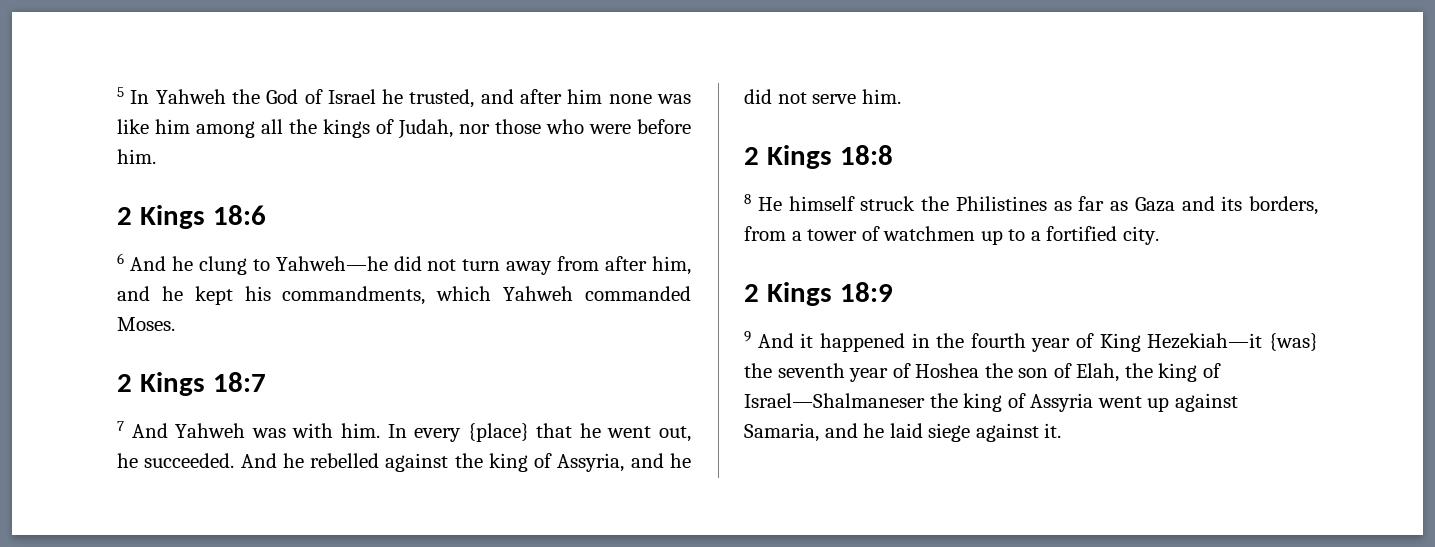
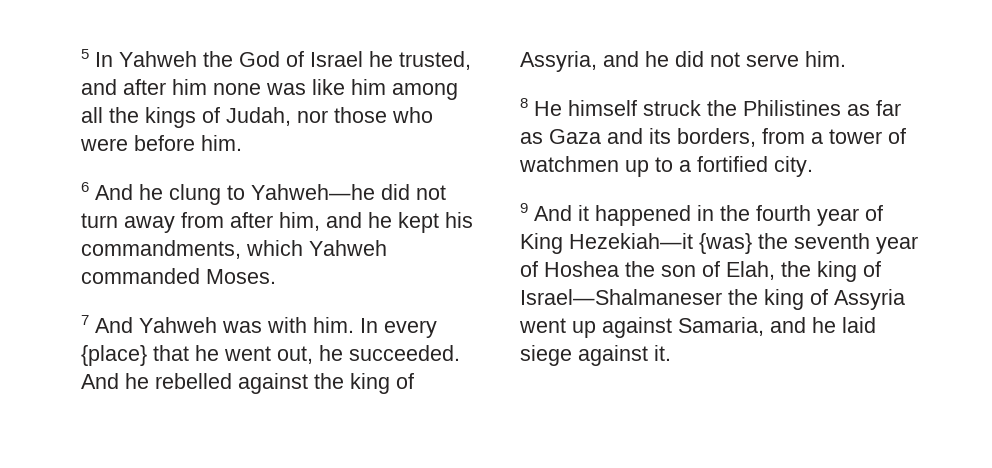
- 2 Kings 18:6
- 2 Kings 18:7
- 2 Kings 18:8
- 2 Kings 18:9

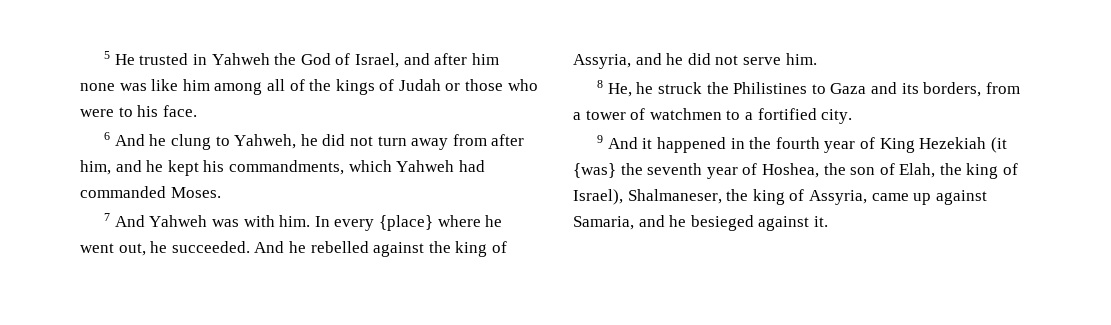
- 5 In Yahweh the God of Israel he trusted, and after him none was like him among all the kings of Judah, nor those who were before him.
+ 5 He trusted in Yahweh the God of Israel, and after him none was like him among all of the kings of Judah or those who were to his face.
- 6 And he clung to Yahweh—he did not turn away from after him, and he kept his commandments, which Yahweh commanded Moses.
+ 6 And he clung to Yahweh, he did not turn away from after him, and he kept his commandments, which Yahweh had commanded Moses.
- In every {place} that he went out, he succeeded.
+ In every {place} where he went out, he succeeded.
- 8 He himself struck the Philistines as far as Gaza and its borders, from a tower of watchmen up to a fortified city.
+ 8 He, he struck the Philistines to Gaza and its borders, from a tower of watchmen to a fortified city.
- 9 And it happened in the fourth year of King Hezekiah—it {was} the seventh year of Hoshea the son of Elah, the king of Israel—Shalmaneser the king of Assyria went up against Samaria, and he laid siege against it.
+ 9 And it happened in the fourth year of King Hezekiah (it {was} the seventh year of Hoshea, the son of Elah, the king of Israel), Shalmaneser, the king of Assyria, came up against Samaria, and he besieged against it.

